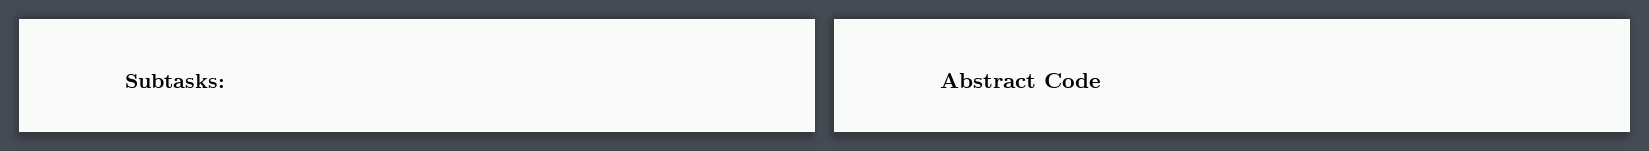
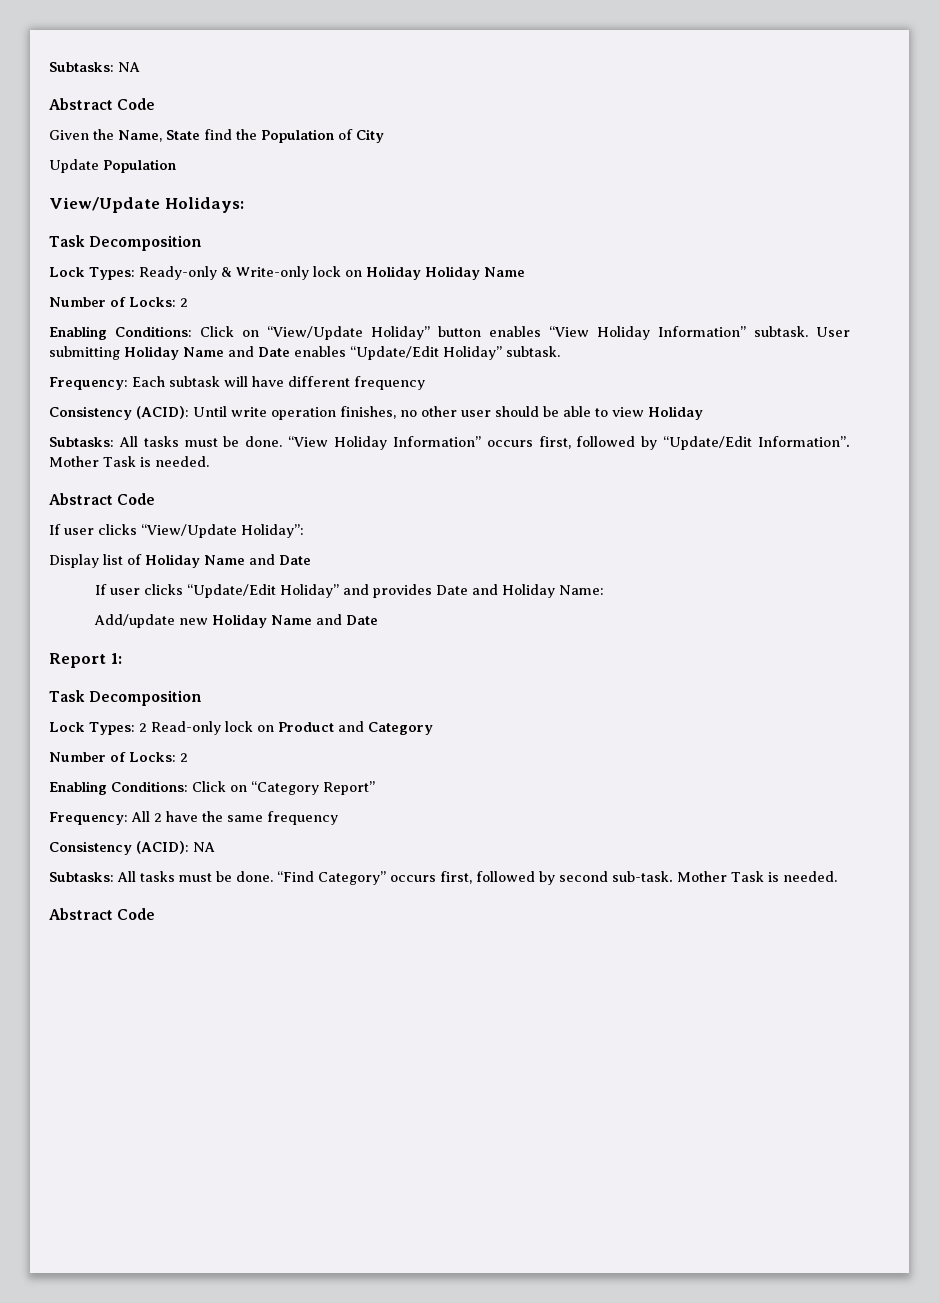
- Subtasks:
+ Subtasks: NA
+ Abstract Code
+ Given the Name, State find the Population of City
+ Update Population
+ View/Update Holidays:
+ Task Decomposition
+ Lock Types: Ready-only & Write-only lock on Holiday Holiday Name
+ Number of Locks: 2
+ Enabling Conditions: Click on “View/Update Holiday” button enables “View Holiday Information” subtask. User submitting Holiday Name and Date enables “Update/Edit Holiday” subtask.
+ Frequency: Each subtask will have different frequency
+ Consistency (ACID): Until write operation finishes, no other user should be able to view Holiday
+ Subtasks: All tasks must be done. “View Holiday Information” occurs first, followed by “Update/Edit Information”. Mother Task is needed.
+ Abstract Code
+ If user clicks “View/Update Holiday”:
+ Display list of Holiday Name and Date
+ If user clicks “Update/Edit Holiday” and provides Date and Holiday Name:
+ Add/update new Holiday Name and Date
+ Report 1:
+ Task Decomposition
+ Lock Types: 2 Read-only lock on Product and Category
+ Number of Locks: 2
+ Enabling Conditions: Click on “Category Report”
+ Frequency: All 2 have the same frequency
+ Consistency (ACID): NA
+ Subtasks: All tasks must be done. “Find Category” occurs first, followed by second sub-task. Mother Task is needed.

